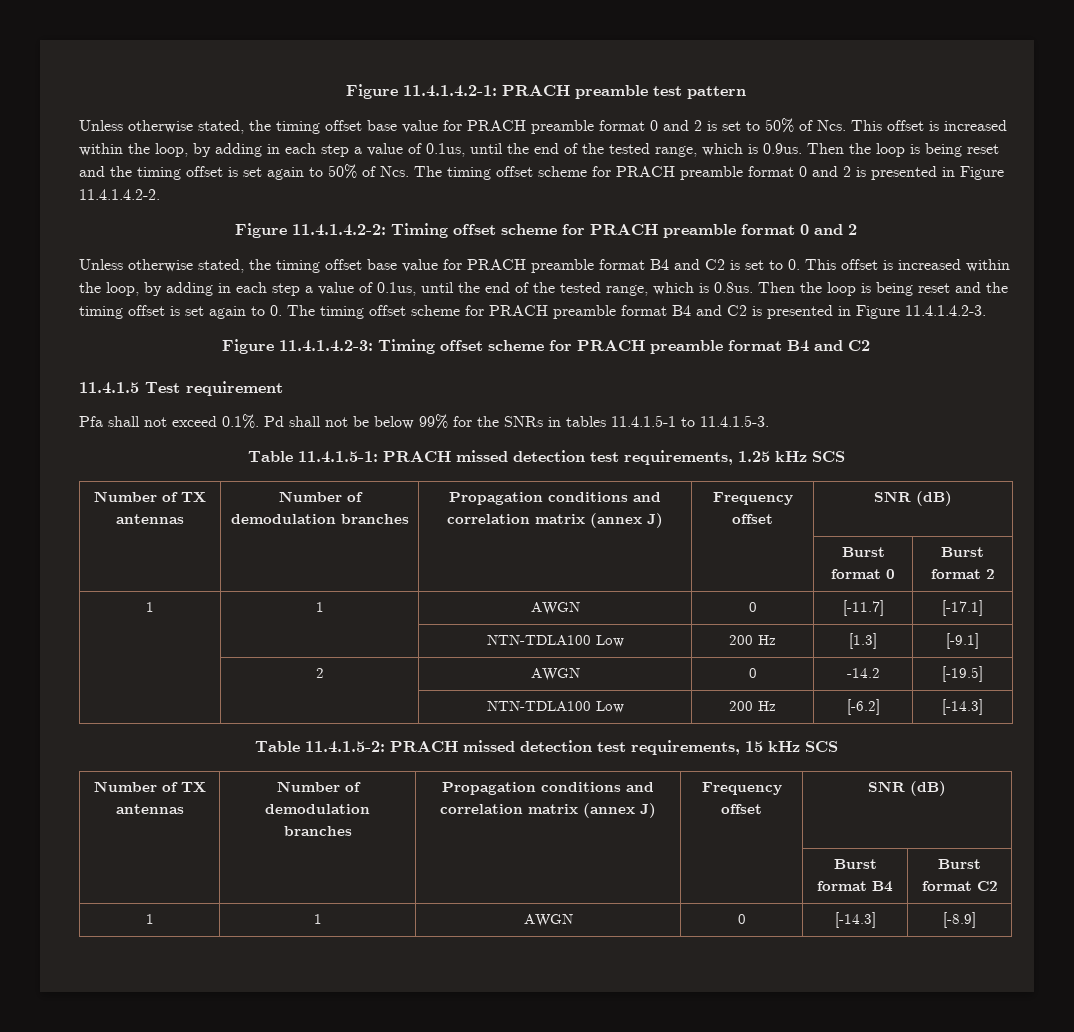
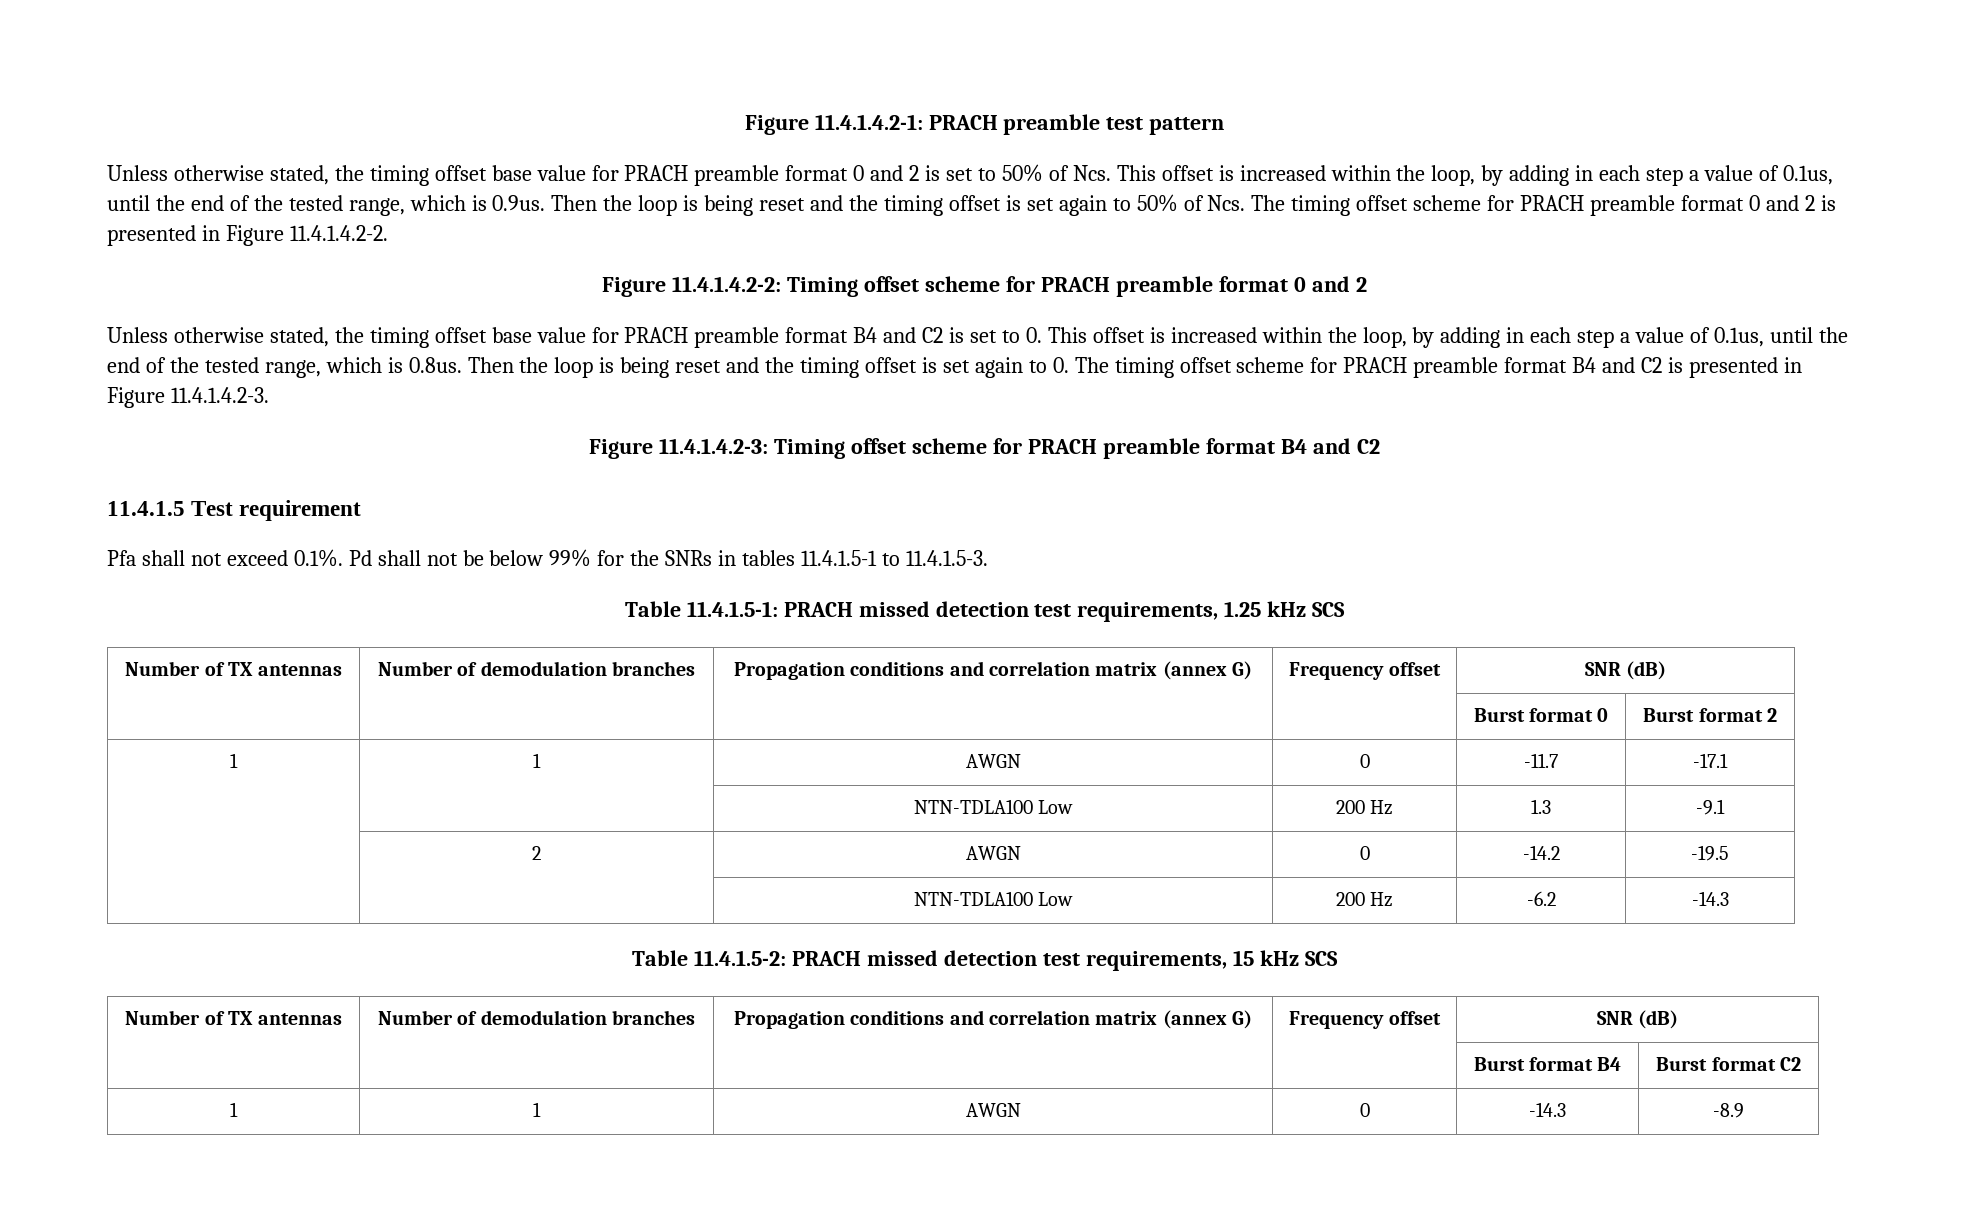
  Table 11.4.1.5-1: PRACH missed detection test requirements, 1.25 kHz SCS
- Number of TX antennas | Number of demodulation branches | Propagation conditions and correlation matrix (annex J) | Frequency offset | SNR (dB)
+ Number of TX antennas | Number of demodulation branches | Propagation conditions and correlation matrix (annex G) | Frequency offset | SNR (dB)
- 1 | 1 | AWGN | 0 | [-11.7] | [-17.1]
- | | NTN-TDLA100 Low | 200 Hz | [1.3] | [-9.1]
+ 1 | 1 | AWGN | 0 | -11.7 | -17.1
+ | | NTN-TDLA100 Low | 200 Hz | 1.3 | -9.1
- | 2 | AWGN | 0 | -14.2 | [-19.5]
- | | NTN-TDLA100 Low | 200 Hz | [-6.2] | [-14.3]
+ | 2 | AWGN | 0 | -14.2 | -19.5
+ | | NTN-TDLA100 Low | 200 Hz | -6.2 | -14.3
  Table 11.4.1.5-2: PRACH missed detection test requirements, 15 kHz SCS
- Number of TX antennas | Number of demodulation branches | Propagation conditions and correlation matrix (annex J) | Frequency offset | SNR (dB)
+ Number of TX antennas | Number of demodulation branches | Propagation conditions and correlation matrix (annex G) | Frequency offset | SNR (dB)
- 1 | 1 | AWGN | 0 | [-14.3] | [-8.9]
+ 1 | 1 | AWGN | 0 | -14.3 | -8.9

